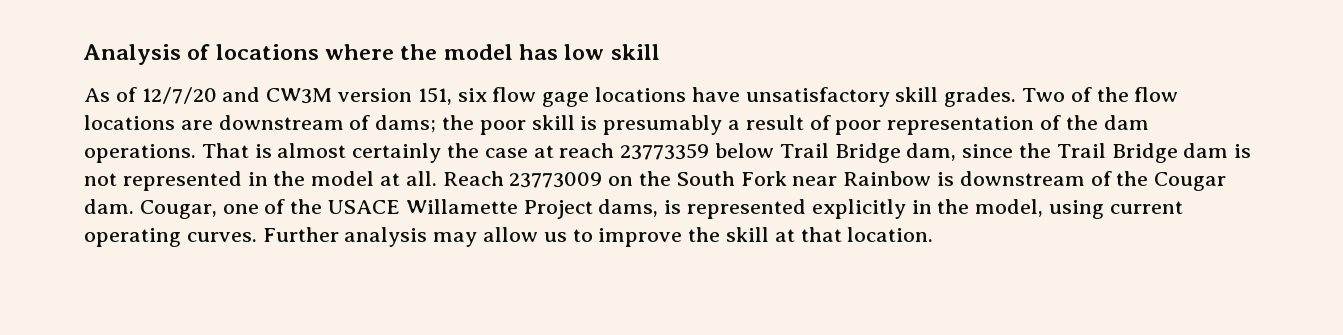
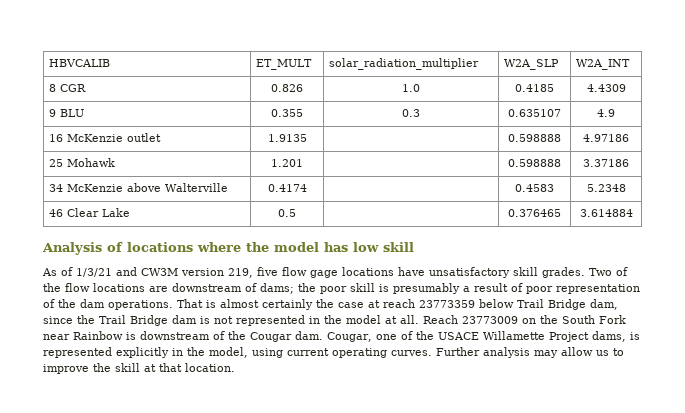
+ HBVCALIB | ET_MULT | solar_radiation_multiplier | W2A_SLP | W2A_INT
+ 8 CGR | 0.826 | 1.0 | 0.4185 | 4.4309
+ 9 BLU | 0.355 | 0.3 | 0.635107 | 4.9
+ 16 McKenzie outlet | 1.9135 | | 0.598888 | 4.97186
+ 25 Mohawk | 1.201 | | 0.598888 | 3.37186
+ 34 McKenzie above Walterville | 0.4174 | | 0.4583 | 5.2348
+ 46 Clear Lake | 0.5 | | 0.376465 | 3.614884
- As of 12/7/20 and CW3M version 151, six flow gage locations have unsatisfactory skill grades.
+ As of 1/3/21 and CW3M version 219, five flow gage locations have unsatisfactory skill grades.

